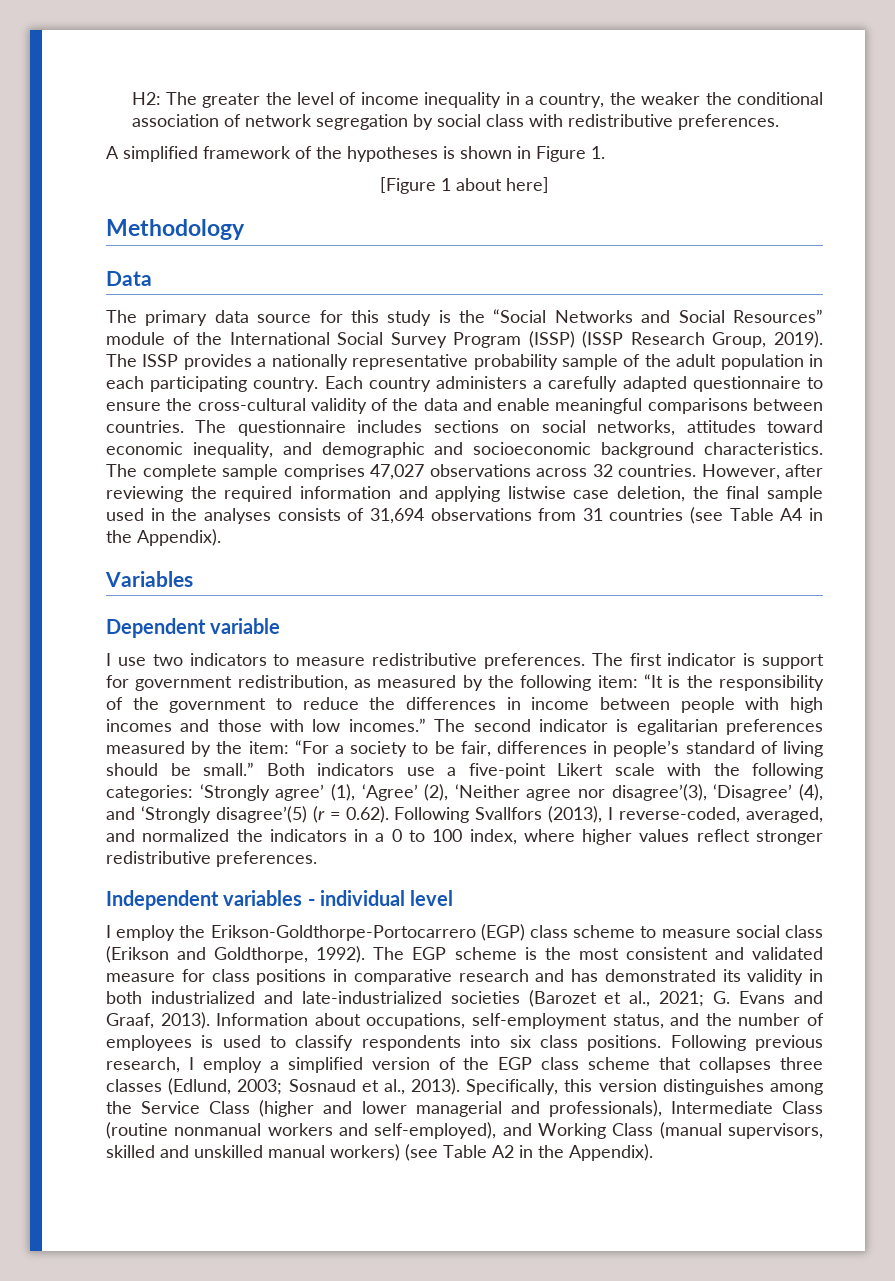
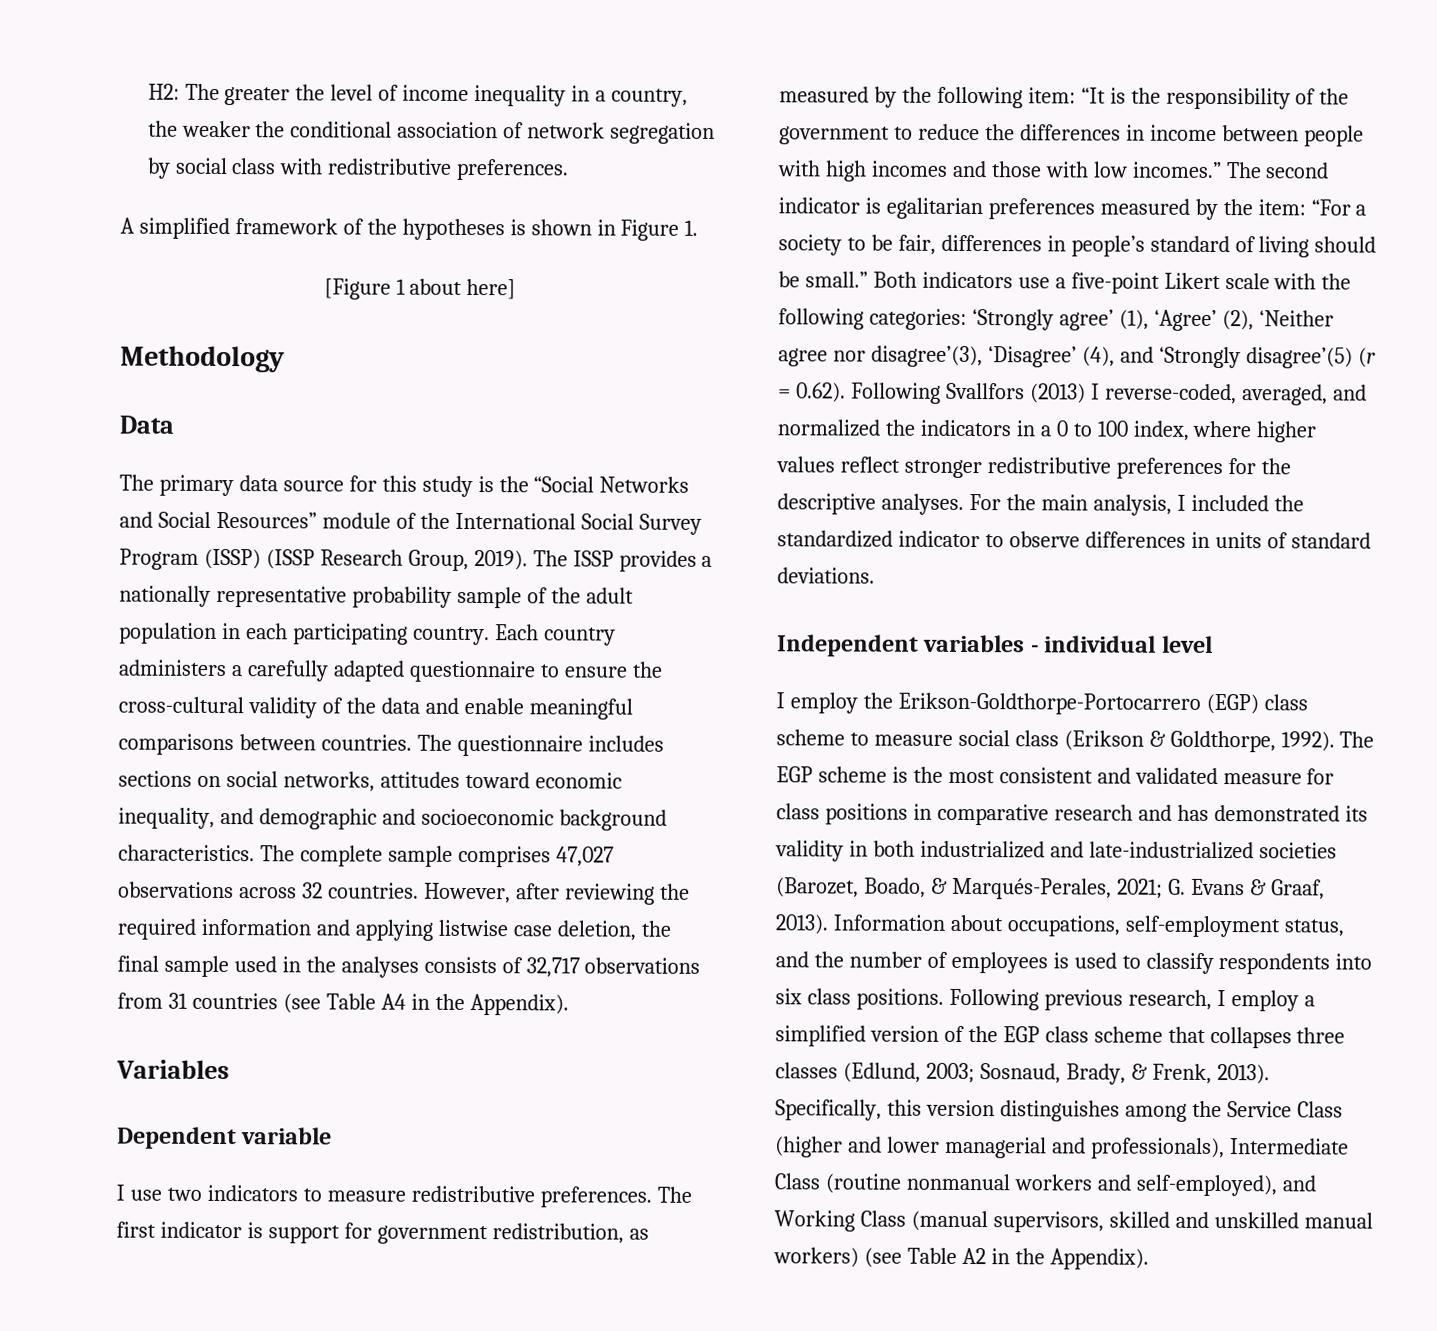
- However, after reviewing the required information and applying listwise case deletion, the final sample used in the analyses consists of 31,694 observations from 31 countries (see Table A4 in the Appendix).
+ However, after reviewing the required information and applying listwise case deletion, the final sample used in the analyses consists of 32,717 observations from 31 countries (see Table A4 in the Appendix).
- Both indicators use a five-point Likert scale with the following categories: ‘Strongly agree’ (1), ‘Agree’ (2), ‘Neither agree nor disagree’(3), ‘Disagree’ (4), and ‘Strongly disagree’(5) (r = 0.62). Following Svallfors (2013), I reverse-coded, averaged, and normalized the indicators in a 0 to 100 index, where higher values reflect stronger redistributive preferences.
+ Both indicators use a five-point Likert scale with the following categories: ‘Strongly agree’ (1), ‘Agree’ (2), ‘Neither agree nor disagree’(3), ‘Disagree’ (4), and ‘Strongly disagree’(5) (r = 0.62). Following Svallfors (2013) I reverse-coded, averaged, and normalized the indicators in a 0 to 100 index, where higher values reflect stronger redistributive preferences for the descriptive analyses. For the main analysis, I included the standardized indicator to observe differences in units of standard deviations.
- I employ the Erikson-Goldthorpe-Portocarrero (EGP) class scheme to measure social class (Erikson and Goldthorpe, 1992).
+ I employ the Erikson-Goldthorpe-Portocarrero (EGP) class scheme to measure social class (Erikson & Goldthorpe, 1992).
- The EGP scheme is the most consistent and validated measure for class positions in comparative research and has demonstrated its validity in both industrialized and late-industrialized societies (Barozet et al., 2021; G. Evans and Graaf, 2013).
+ The EGP scheme is the most consistent and validated measure for class positions in comparative research and has demonstrated its validity in both industrialized and late-industrialized societies (Barozet, Boado, & Marqués-Perales, 2021; G. Evans & Graaf, 2013).
- Following previous research, I employ a simplified version of the EGP class scheme that collapses three classes (Edlund, 2003; Sosnaud et al., 2013).
+ Following previous research, I employ a simplified version of the EGP class scheme that collapses three classes (Edlund, 2003; Sosnaud, Brady, & Frenk, 2013).

